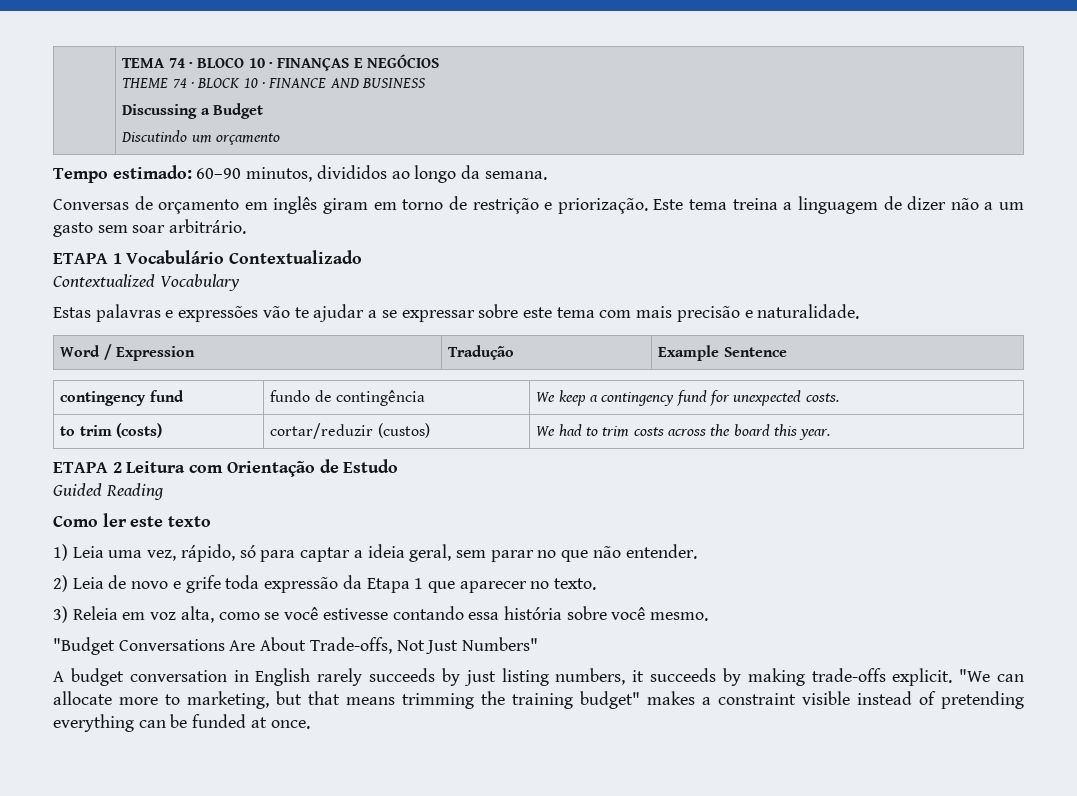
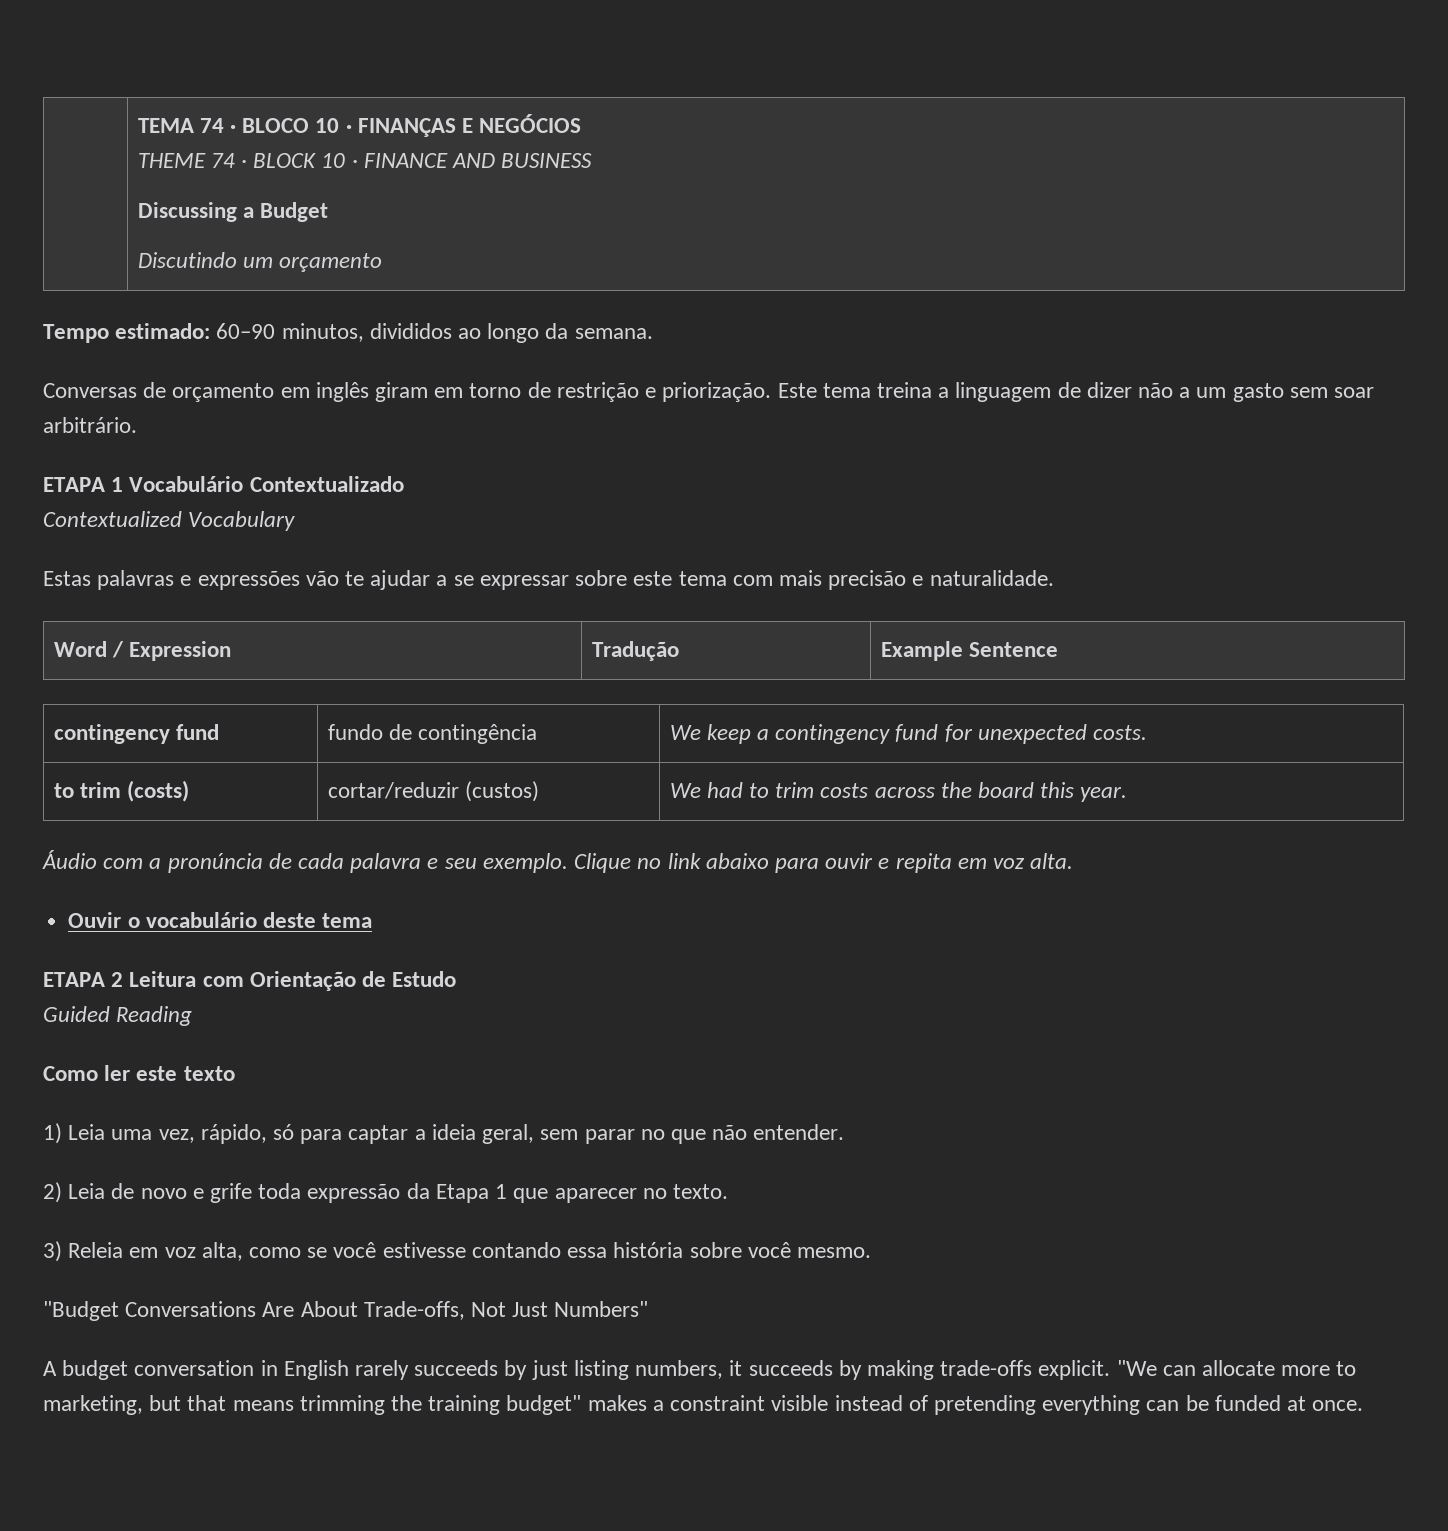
+ Áudio com a pronúncia de cada palavra e seu exemplo. Clique no link abaixo para ouvir e repita em voz alta.
+ Ouvir o vocabulário deste tema

